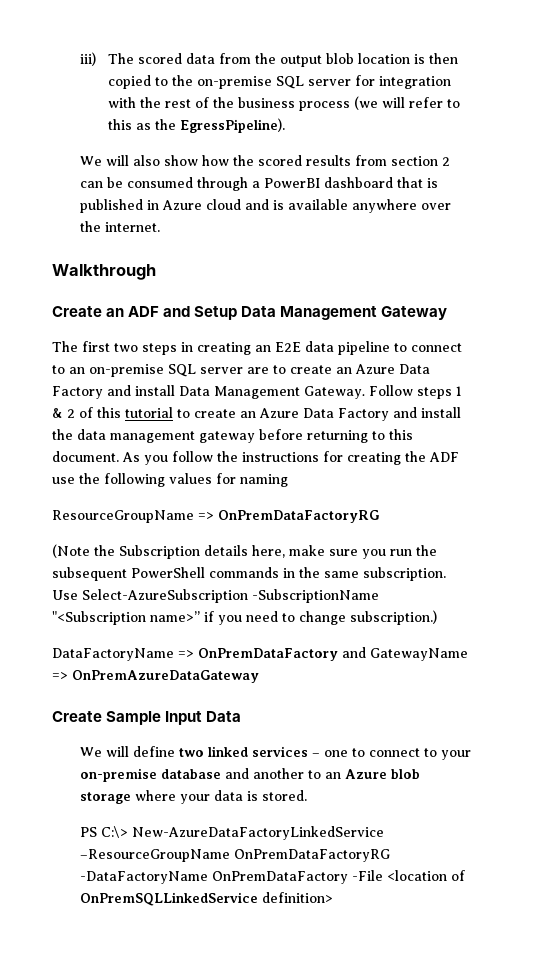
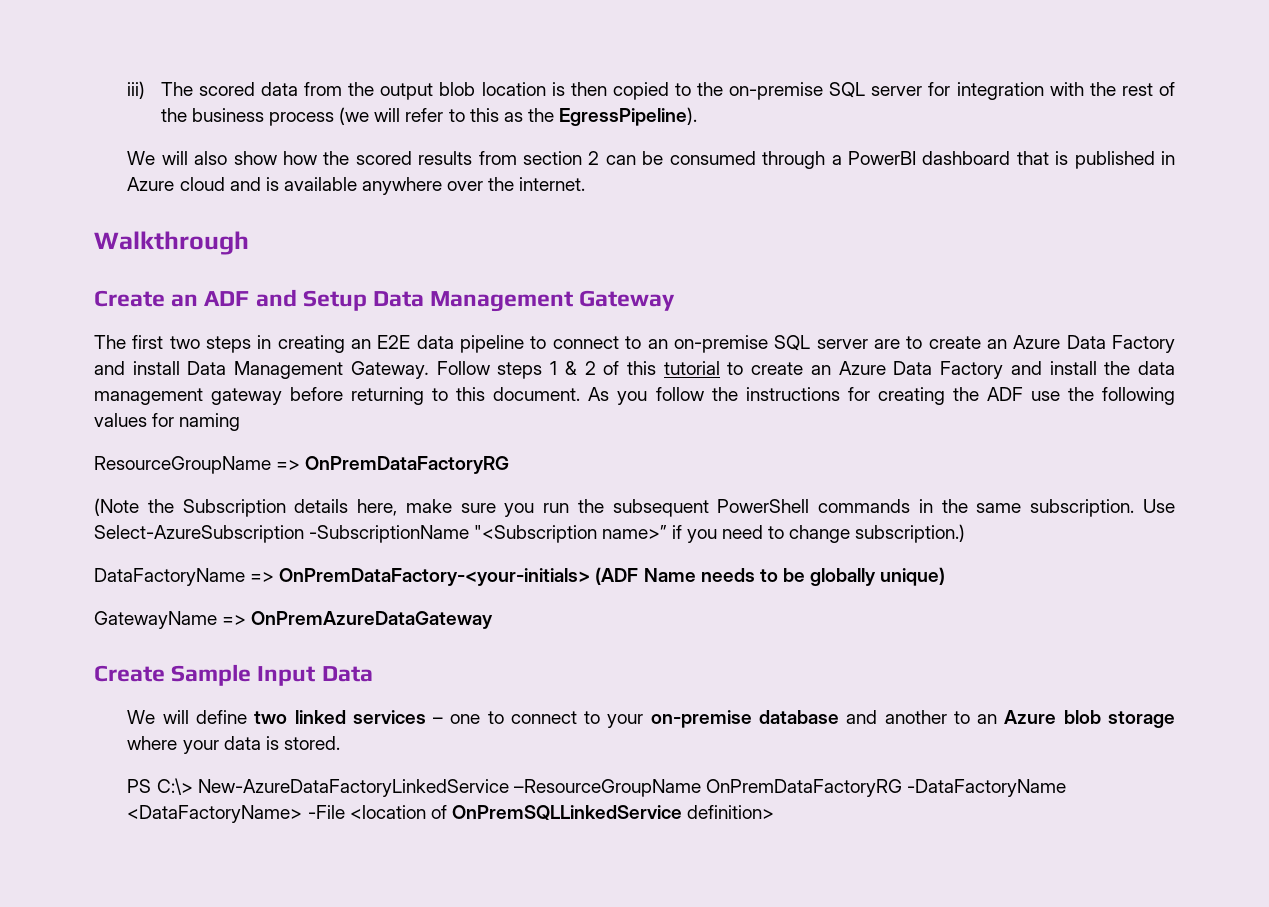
- DataFactoryName => OnPremDataFactory and GatewayName => OnPremAzureDataGateway
+ DataFactoryName => OnPremDataFactory-<your-initials> (ADF Name needs to be globally unique)
+ GatewayName => OnPremAzureDataGateway
- PS C:\> New-AzureDataFactoryLinkedService –ResourceGroupName OnPremDataFactoryRG -DataFactoryName OnPremDataFactory -File <location of OnPremSQLLinkedService definition>
+ PS C:\> New-AzureDataFactoryLinkedService –ResourceGroupName OnPremDataFactoryRG -DataFactoryName <DataFactoryName> -File <location of OnPremSQLLinkedService definition>

